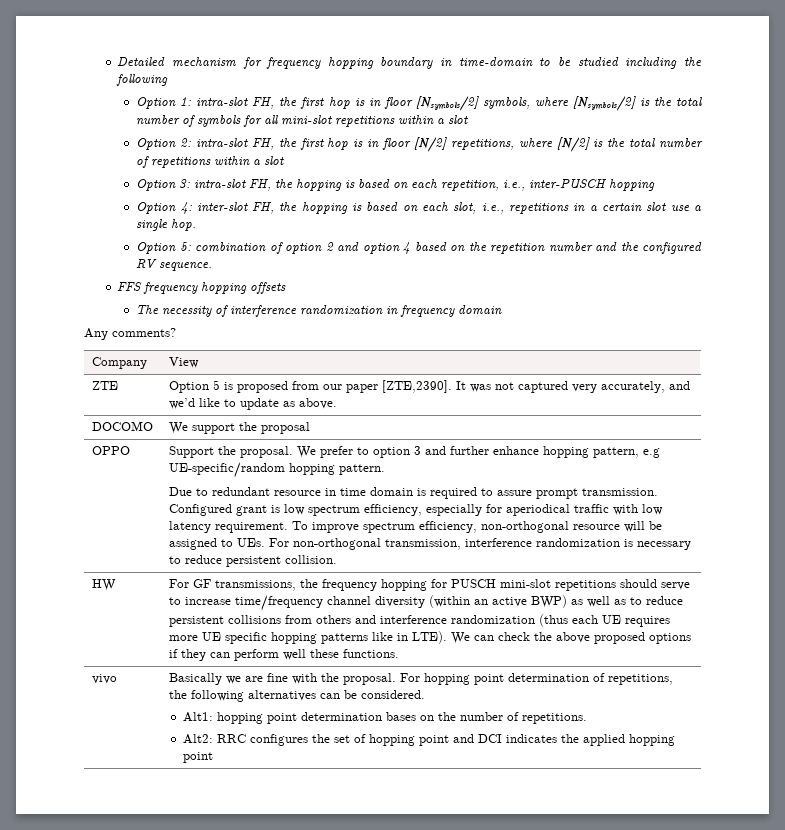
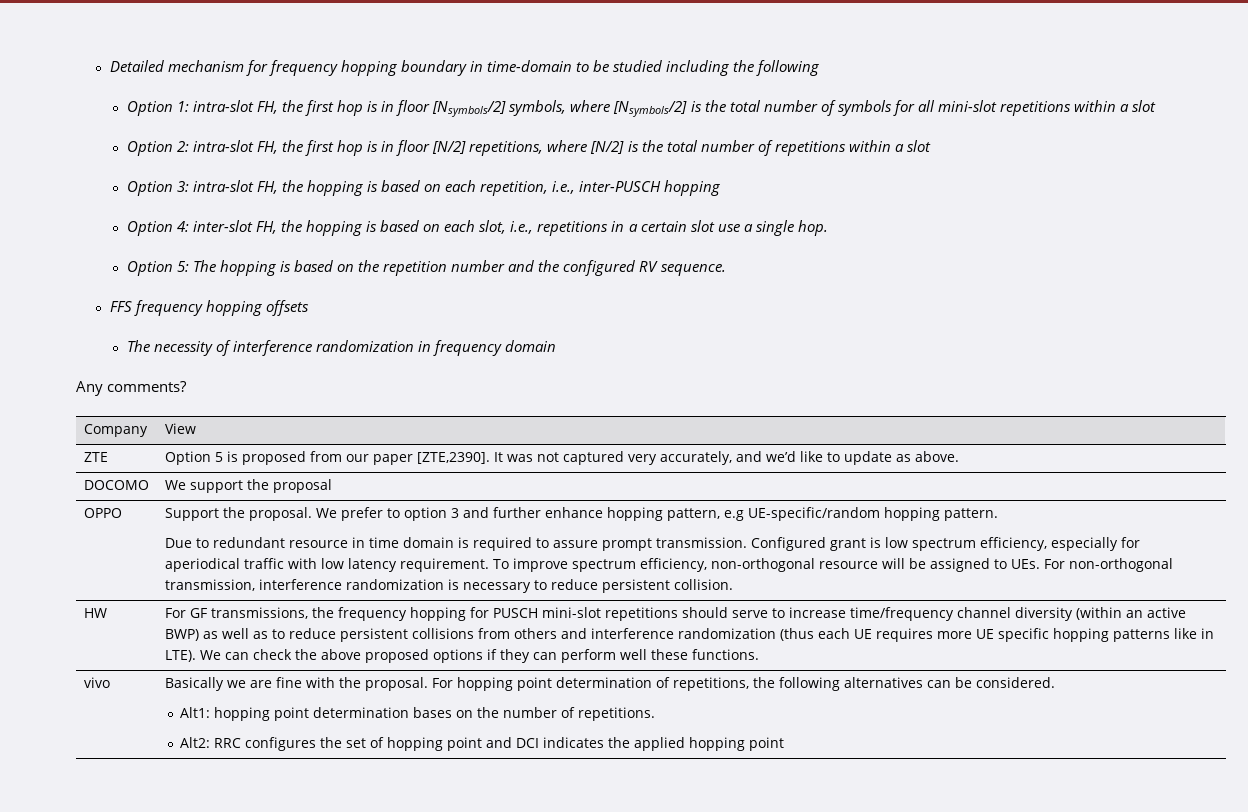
- Option 5: combination of option 2 and option 4 based on the repetition number and the configured RV sequence.
+ Option 5: The hopping is based on the repetition number and the configured RV sequence.

